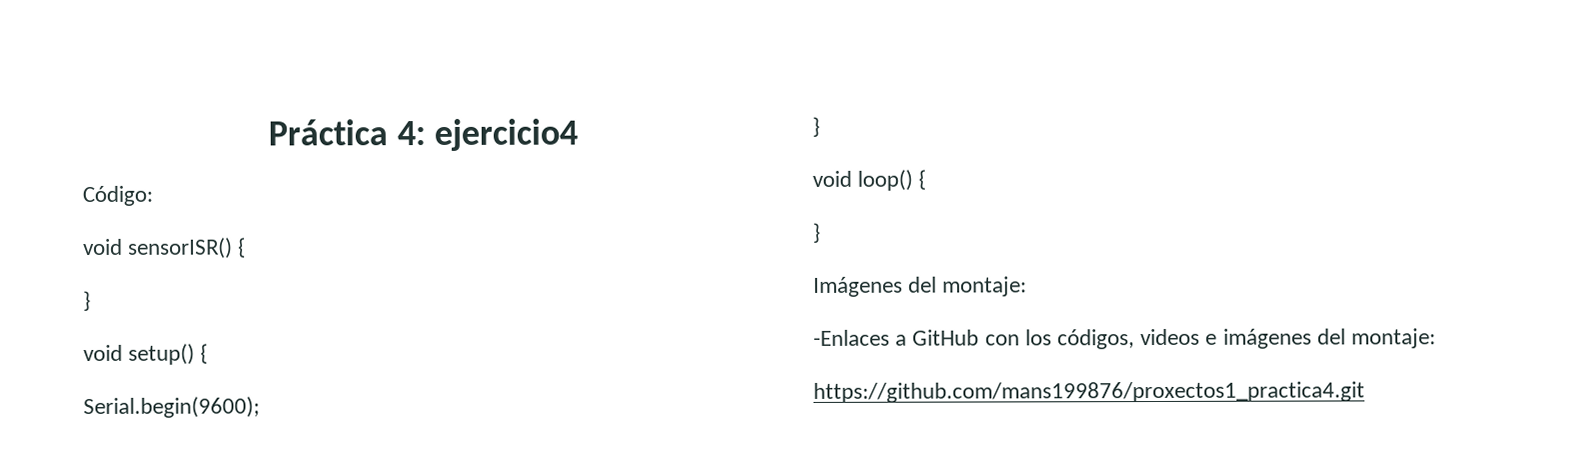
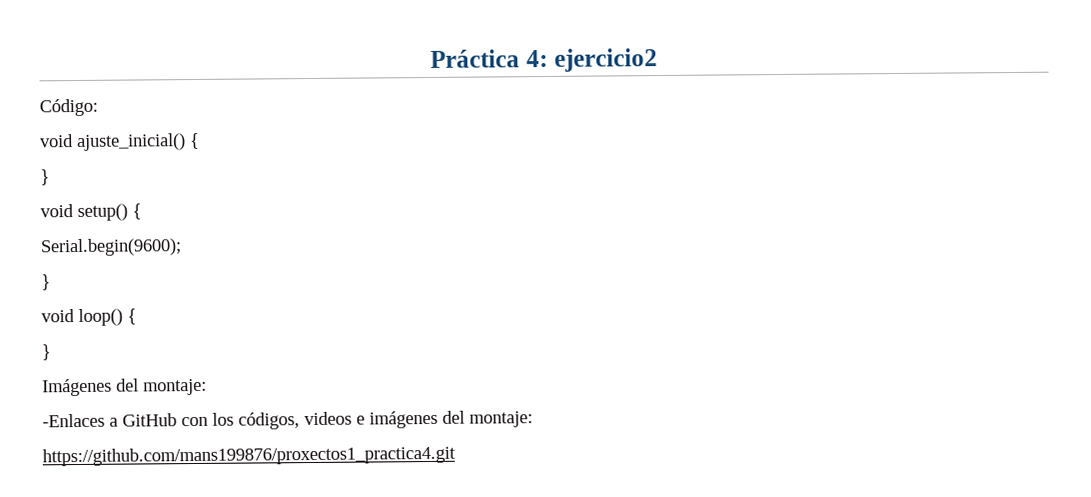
- Práctica 4: ejercicio4
+ Práctica 4: ejercicio2
- void sensorISR() {
+ void ajuste_inicial() {

